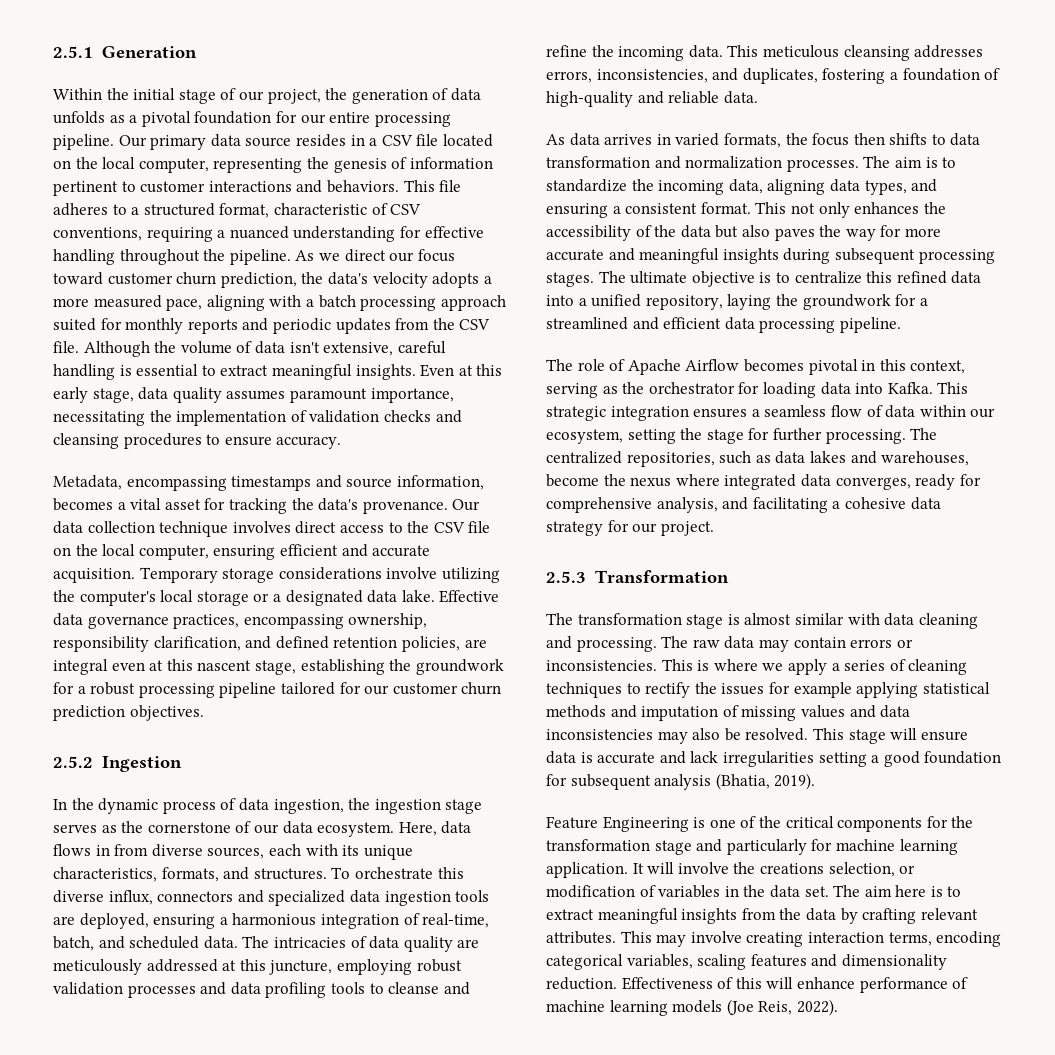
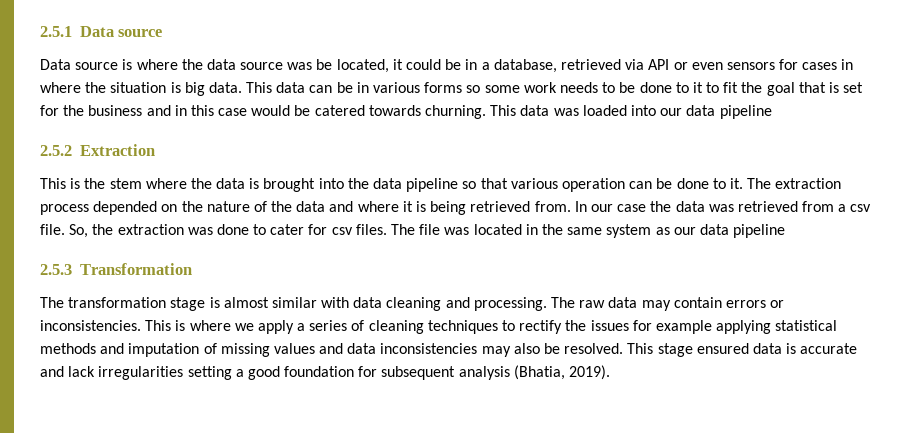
- 2.5.1 Generation
- Within the initial stage of our project, the generation of data unfolds as a pivotal foundation for our entire processing pipeline. Our primary data source resides in a CSV file located on the local computer, representing the genesis of information pertinent to customer interactions and behaviors. This file adheres to a structured format, characteristic of CSV conventions, requiring a nuanced understanding for effective handling throughout the pipeline. As we direct our focus toward customer churn prediction, the data's velocity adopts a more measured pace, aligning with a batch processing approach suited for monthly reports and periodic updates from the CSV file. Although the volume of data isn't extensive, careful handling is essential to extract meaningful insights. Even at this early stage, data quality assumes paramount importance, necessitating the implementation of validation checks and cleansing procedures to ensure accuracy.
- Metadata, encompassing timestamps and source information, becomes a vital asset for tracking the data's provenance. Our data collection technique involves direct access to the CSV file on the local computer, ensuring efficient and accurate acquisition. Temporary storage considerations involve utilizing the computer's local storage or a designated data lake. Effective data governance practices, encompassing ownership, responsibility clarification, and defined retention policies, are integral even at this nascent stage, establishing the groundwork for a robust processing pipeline tailored for our customer churn prediction objectives.
- 2.5.2 Ingestion
- In the dynamic process of data ingestion, the ingestion stage serves as the cornerstone of our data ecosystem. Here, data flows in from diverse sources, each with its unique characteristics, formats, and structures. To orchestrate this diverse influx, connectors and specialized data ingestion tools are deployed, ensuring a harmonious integration of real-time, batch, and scheduled data. The intricacies of data quality are meticulously addressed at this juncture, employing robust validation processes and data profiling tools to cleanse and refine the incoming data. This meticulous cleansing addresses errors, inconsistencies, and duplicates, fostering a foundation of high-quality and reliable data.
- As data arrives in varied formats, the focus then shifts to data transformation and normalization processes. The aim is to standardize the incoming data, aligning data types, and ensuring a consistent format. This not only enhances the accessibility of the data but also paves the way for more accurate and meaningful insights during subsequent processing stages. The ultimate objective is to centralize this refined data into a unified repository, laying the groundwork for a streamlined and efficient data processing pipeline.
- The role of Apache Airflow becomes pivotal in this context, serving as the orchestrator for loading data into Kafka. This strategic integration ensures a seamless flow of data within our ecosystem, setting the stage for further processing. The centralized repositories, such as data lakes and warehouses, become the nexus where integrated data converges, ready for comprehensive analysis, and facilitating a cohesive data strategy for our project.
+ 2.5.1 Data source
+ Data source is where the data source was be located, it could be in a database, retrieved via API or even sensors for cases in where the situation is big data. This data can be in various forms so some work needs to be done to it to fit the goal that is set for the business and in this case would be catered towards churning. This data was loaded into our data pipeline
+ 2.5.2 Extraction
+ This is the stem where the data is brought into the data pipeline so that various operation can be done to it. The extraction process depended on the nature of the data and where it is being retrieved from. In our case the data was retrieved from a csv file. So, the extraction was done to cater for csv files. The file was located in the same system as our data pipeline
- This stage will ensure data is accurate and lack irregularities setting a good foundation for subsequent analysis (Bhatia, 2019).
+ This stage ensured data is accurate and lack irregularities setting a good foundation for subsequent analysis (Bhatia, 2019).
- Feature Engineering is one of the critical components for the transformation stage and particularly for machine learning application. It will involve the creations selection, or modification of variables in the data set. The aim here is to extract meaningful insights from the data by crafting relevant attributes. This may involve creating interaction terms, encoding categorical variables, scaling features and dimensionality reduction. Effectiveness of this will enhance performance of machine learning models (Joe Reis, 2022).

